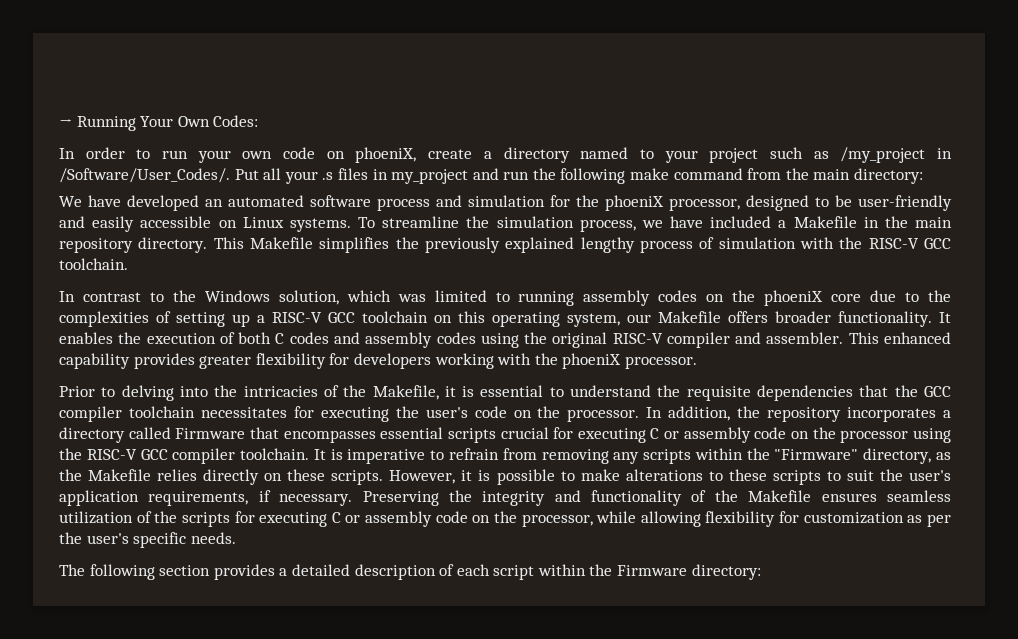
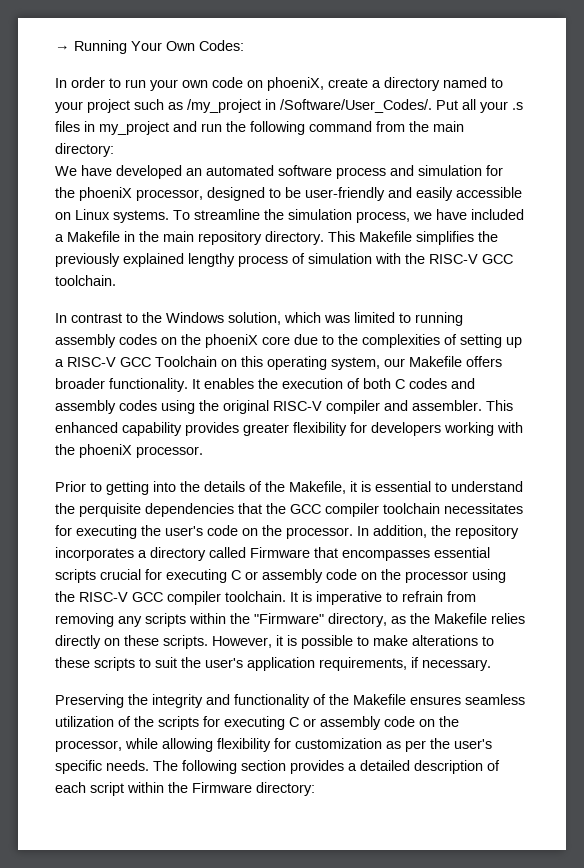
- Put all your .s files in my_project and run the following make command from the main directory:
+ Put all your .s files in my_project and run the following command from the main directory:
- In contrast to the Windows solution, which was limited to running assembly codes on the phoeniX core due to the complexities of setting up a RISC-V GCC toolchain on this operating system, our Makefile offers broader functionality.
+ In contrast to the Windows solution, which was limited to running assembly codes on the phoeniX core due to the complexities of setting up a RISC-V GCC Toolchain on this operating system, our Makefile offers broader functionality.
- Prior to delving into the intricacies of the Makefile, it is essential to understand the requisite dependencies that the GCC compiler toolchain necessitates for executing the user's code on the processor.
+ Prior to getting into the details of the Makefile, it is essential to understand the perquisite dependencies that the GCC compiler toolchain necessitates for executing the user's code on the processor.
- However, it is possible to make alterations to these scripts to suit the user's application requirements, if necessary. Preserving the integrity and functionality of the Makefile ensures seamless utilization of the scripts for executing C or assembly code on the processor, while allowing flexibility for customization as per the user's specific needs.
- The following section provides a detailed description of each script within the Firmware directory:
+ However, it is possible to make alterations to these scripts to suit the user's application requirements, if necessary.
+ Preserving the integrity and functionality of the Makefile ensures seamless utilization of the scripts for executing C or assembly code on the processor, while allowing flexibility for customization as per the user's specific needs. The following section provides a detailed description of each script within the Firmware directory:

